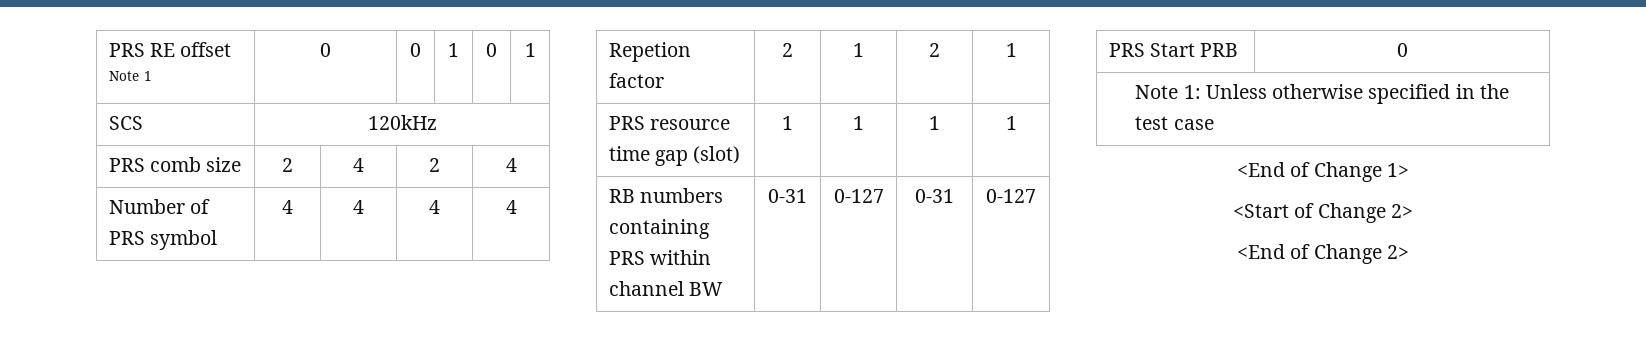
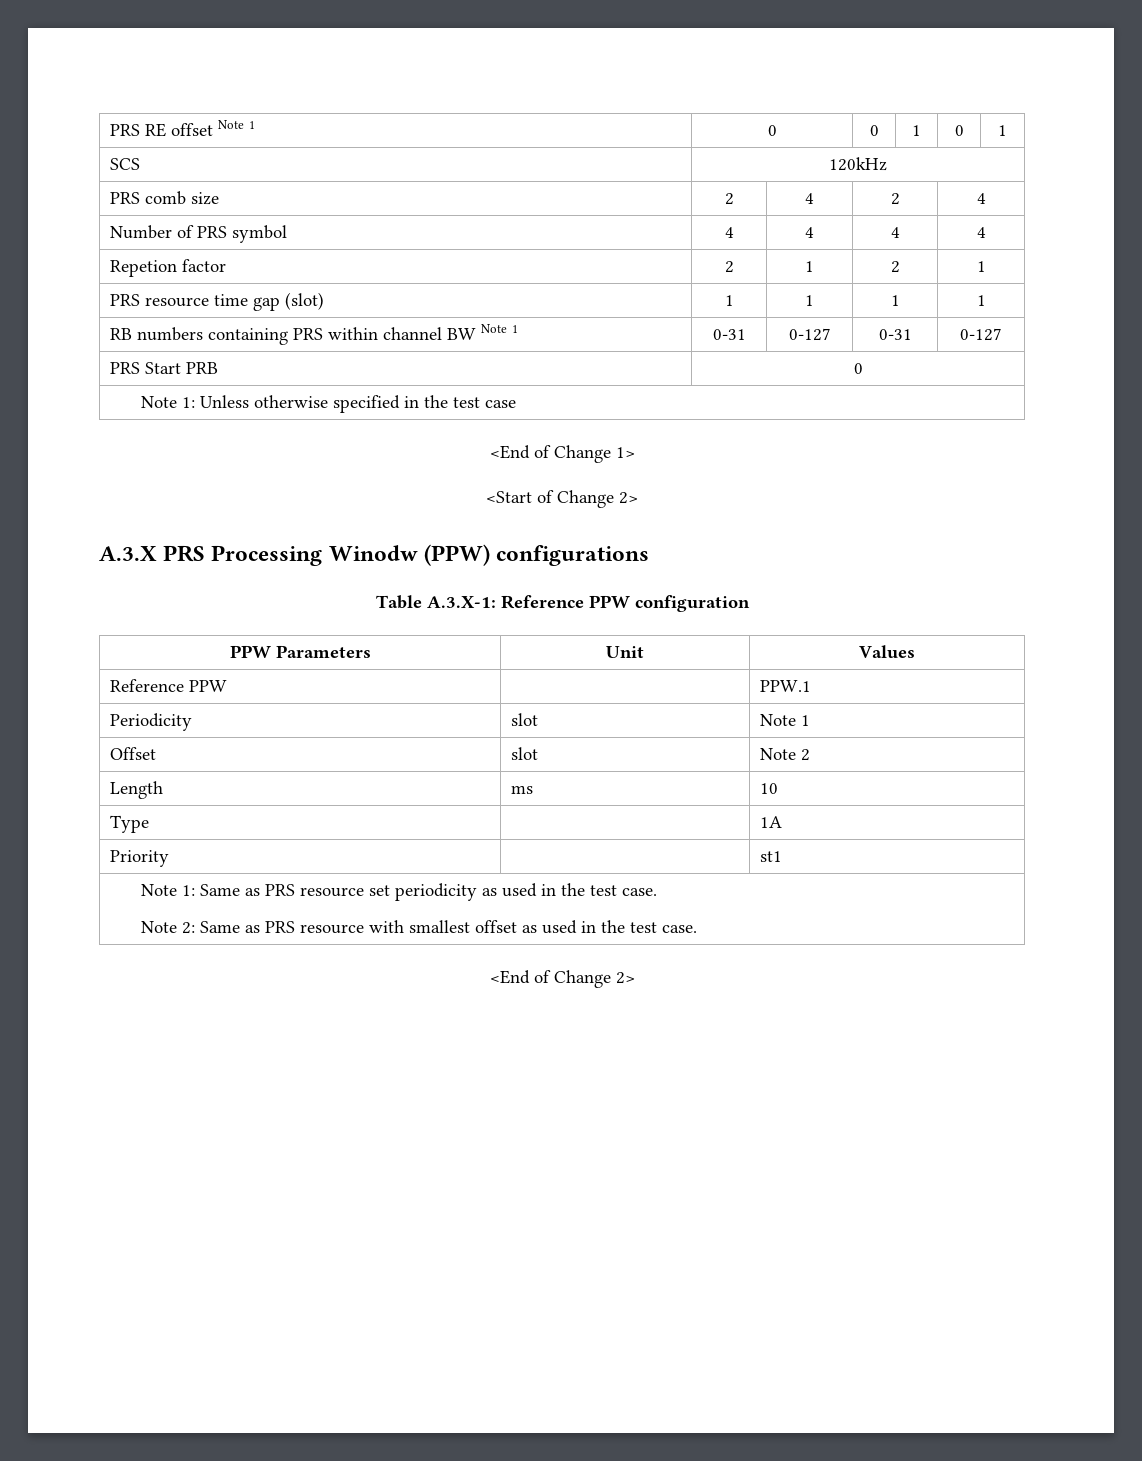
- RB numbers containing PRS within channel BW | 0-31 | 0-127 | 0-31 | 0-127
+ RB numbers containing PRS within channel BW Note 1 | 0-31 | 0-127 | 0-31 | 0-127
+ A.3.X PRS Processing Winodw (PPW) configurations
+ Table A.3.X-1: Reference PPW configuration
+ PPW Parameters | Unit | Values
+ Reference PPW | | PPW.1
+ Periodicity | slot | Note 1
+ Offset | slot | Note 2
+ Length | ms | 10
+ Type | | 1A
+ Priority | | st1
+ Note 1: Same as PRS resource set periodicity as used in the test case.
+ Note 2: Same as PRS resource with smallest offset as used in the test case.

